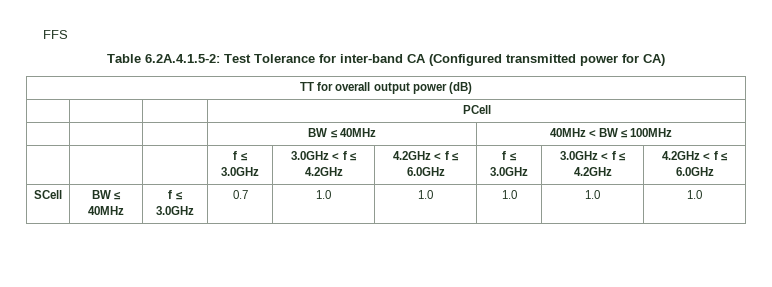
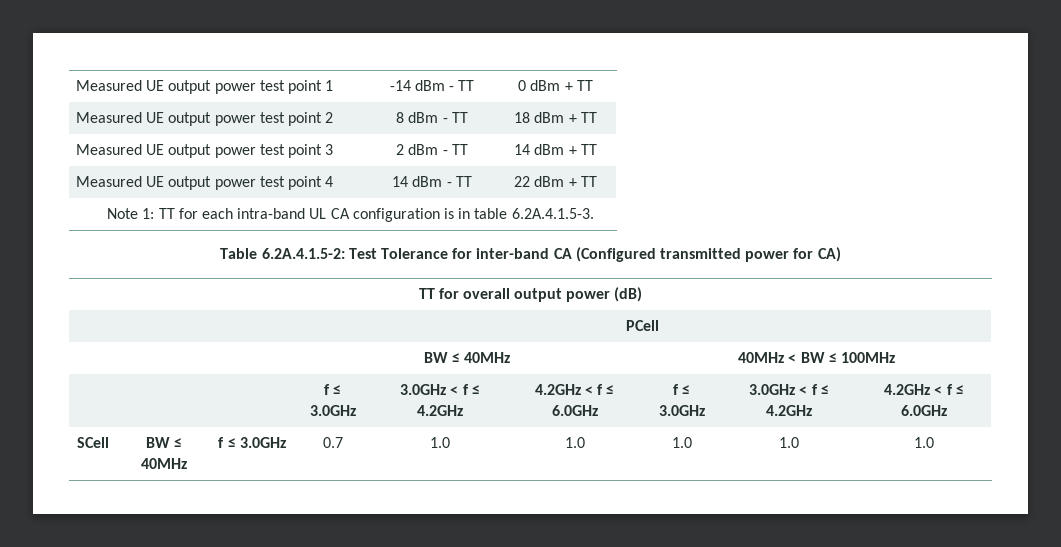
- FFS
+ Measured UE output power test point 1 | -14 dBm - TT | 0 dBm + TT
+ Measured UE output power test point 2 | 8 dBm - TT | 18 dBm + TT
+ Measured UE output power test point 3 | 2 dBm - TT | 14 dBm + TT
+ Measured UE output power test point 4 | 14 dBm - TT | 22 dBm + TT
+ Note 1: TT for each intra-band UL CA configuration is in table 6.2A.4.1.5-3.

